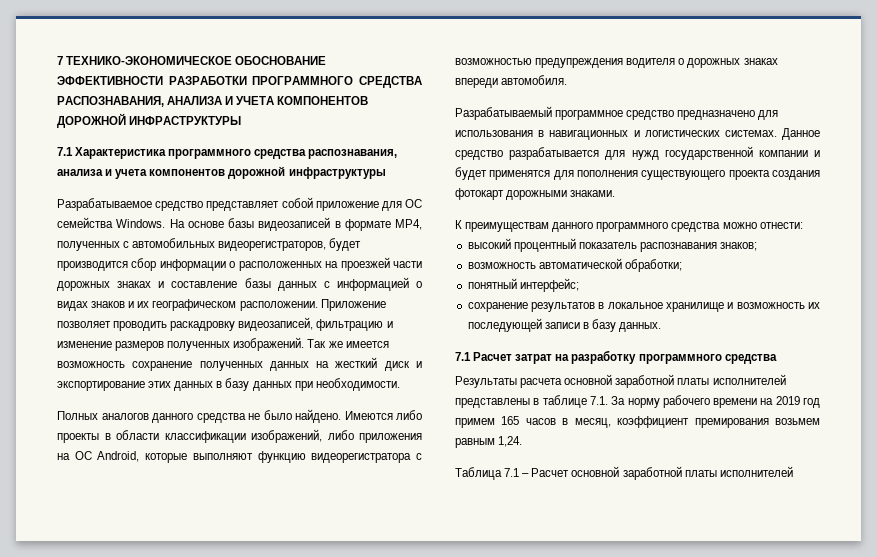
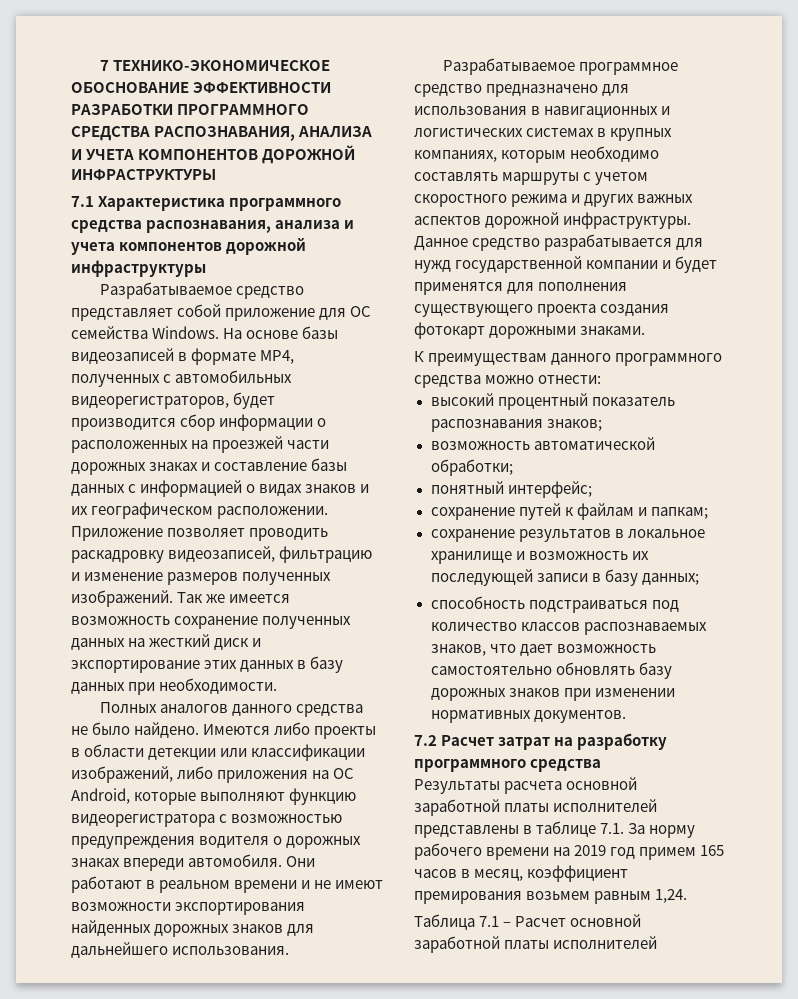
- Имеются либо проекты в области классификации изображений, либо приложения на ОС Android, которые выполняют функцию видеорегистратора с возможностью предупреждения водителя о дорожных знаках впереди автомобиля.
- Разрабатываемый программное средство предназначено для использования в навигационных и логистических системах.
+ Имеются либо проекты в области детекции или классификации изображений, либо приложения на ОС Android, которые выполняют функцию видеорегистратора с возможностью предупреждения водителя о дорожных знаках впереди автомобиля. Они работают в реальном времени и не имеют возможности экспортирования найденных дорожных знаков для дальнейшего использования.
+ Разрабатываемое программное средство предназначено для использования в навигационных и логистических системах в крупных компаниях, которым необходимо составлять маршруты с учетом скоростного режима и других важных аспектов дорожной инфраструктуры.
+ сохранение путей к файлам и папкам;
- сохранение результатов в локальное хранилище и возможность их последующей записи в базу данных.
- 7.1 Расчет затрат на разработку программного средства
+ сохранение результатов в локальное хранилище и возможность их последующей записи в базу данных;
+ способность подстраиваться под количество классов распознаваемых знаков, что дает возможность самостоятельно обновлять базу дорожных знаков при изменении нормативных документов.
+ 7.2 Расчет затрат на разработку программного средства

